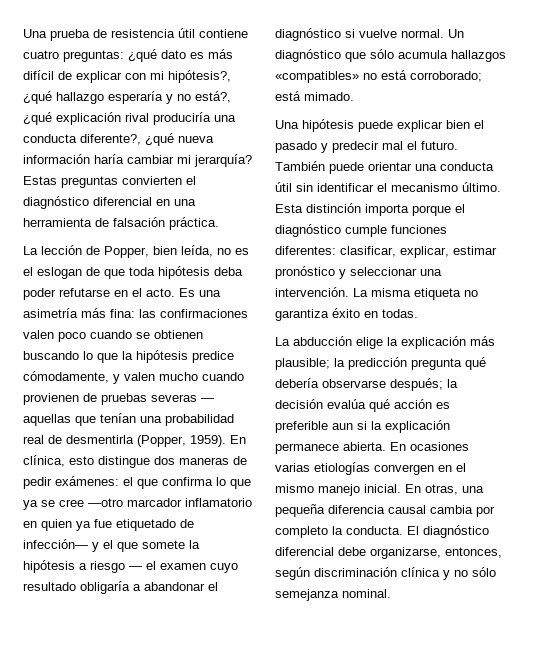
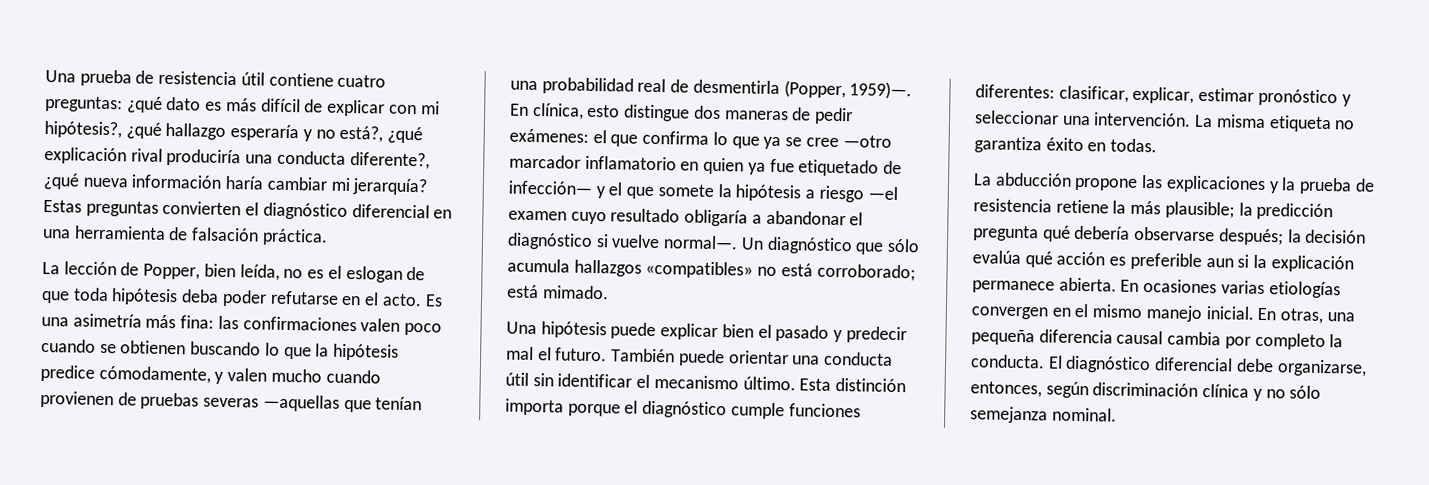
- Es una asimetría más fina: las confirmaciones valen poco cuando se obtienen buscando lo que la hipótesis predice cómodamente, y valen mucho cuando provienen de pruebas severas — aquellas que tenían una probabilidad real de desmentirla (Popper, 1959).
+ Es una asimetría más fina: las confirmaciones valen poco cuando se obtienen buscando lo que la hipótesis predice cómodamente, y valen mucho cuando provienen de pruebas severas —aquellas que tenían una probabilidad real de desmentirla (Popper, 1959)—.
- En clínica, esto distingue dos maneras de pedir exámenes: el que confirma lo que ya se cree —otro marcador inflamatorio en quien ya fue etiquetado de infección— y el que somete la hipótesis a riesgo — el examen cuyo resultado obligaría a abandonar el diagnóstico si vuelve normal.
+ En clínica, esto distingue dos maneras de pedir exámenes: el que confirma lo que ya se cree —otro marcador inflamatorio en quien ya fue etiquetado de infección— y el que somete la hipótesis a riesgo —el examen cuyo resultado obligaría a abandonar el diagnóstico si vuelve normal—.
- La abducción elige la explicación más plausible; la predicción pregunta qué debería observarse después; la decisión evalúa qué acción es preferible aun si la explicación permanece abierta.
+ La abducción propone las explicaciones y la prueba de resistencia retiene la más plausible; la predicción pregunta qué debería observarse después; la decisión evalúa qué acción es preferible aun si la explicación permanece abierta.

